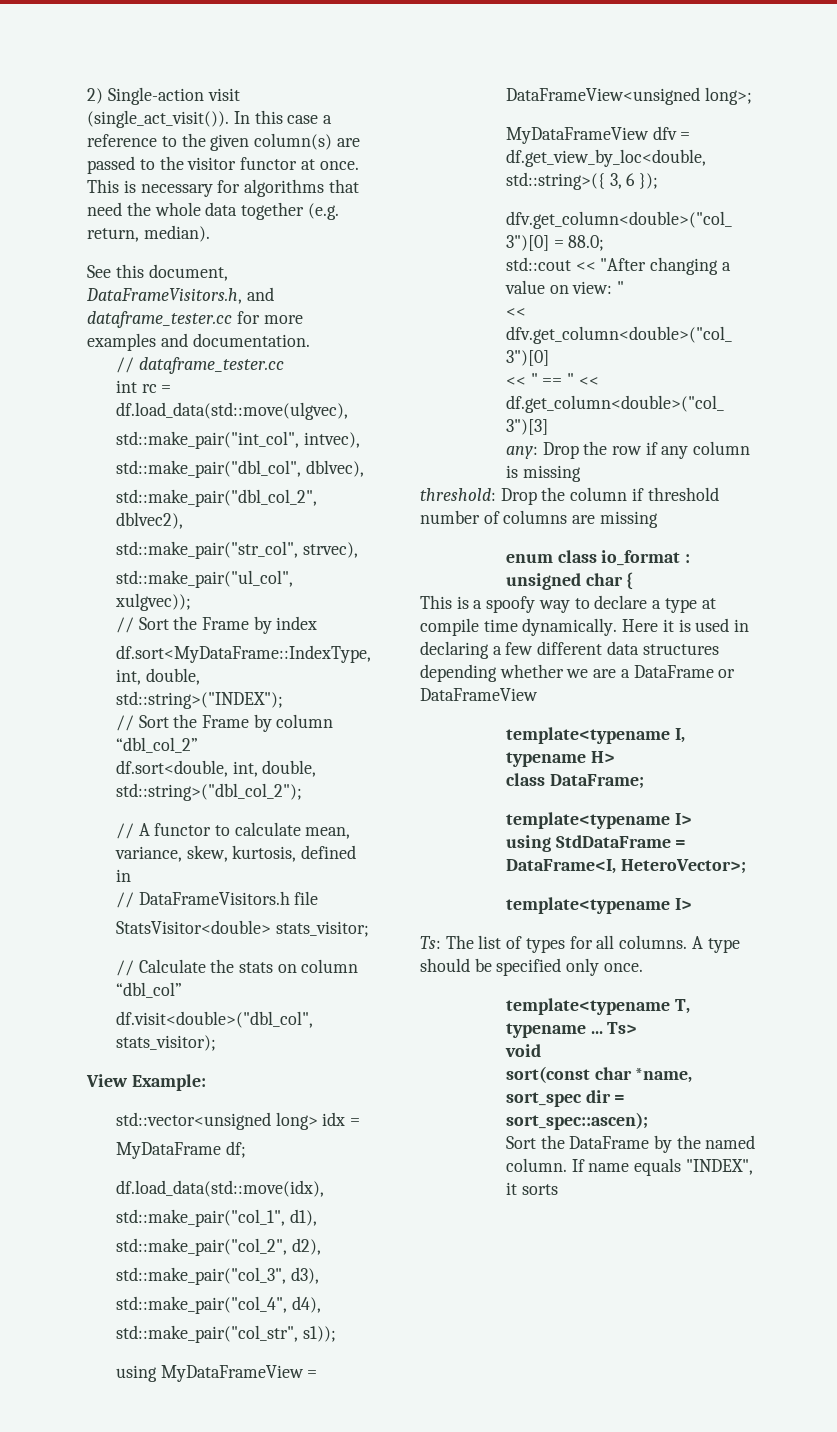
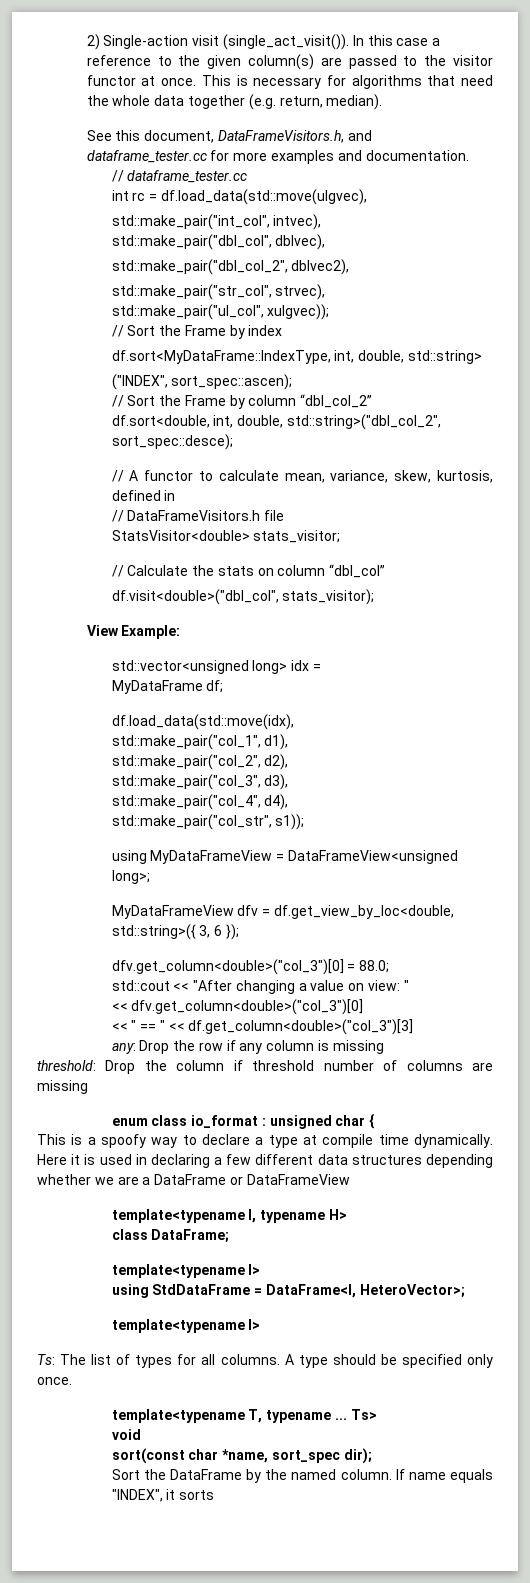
- df.sort<MyDataFrame::IndexType, int, double, std::string>("INDEX");
+ df.sort<MyDataFrame::IndexType, int, double, std::string>
+ ("INDEX", sort_spec::ascen);
- df.sort<double, int, double, std::string>("dbl_col_2");
+ df.sort<double, int, double, std::string>("dbl_col_2", sort_spec::desce);
- sort(const char *name, sort_spec dir = sort_spec::ascen);
+ sort(const char *name, sort_spec dir);

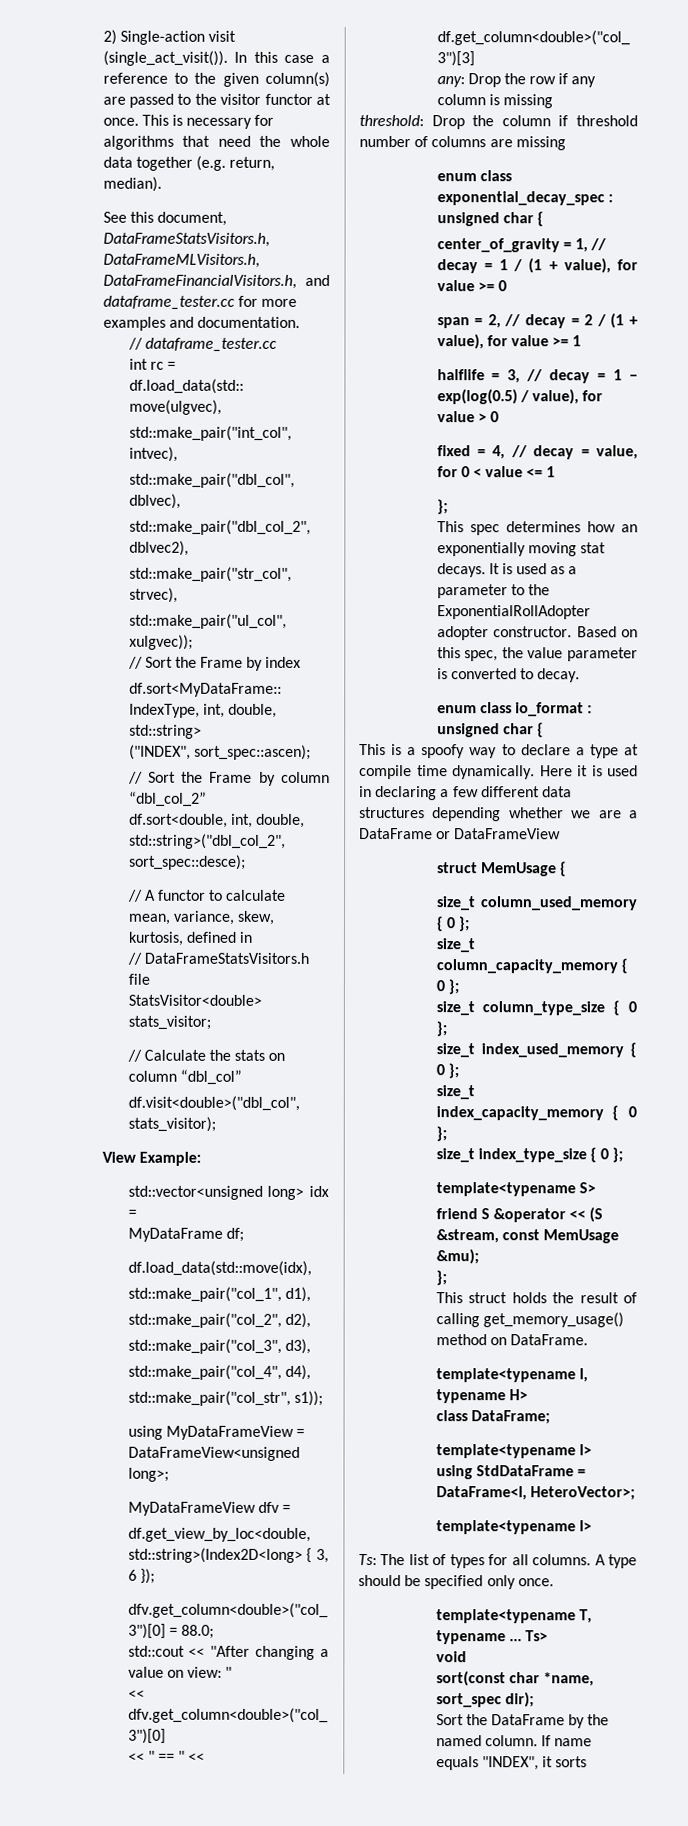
- See this document, DataFrameVisitors.h, and dataframe_tester.cc for more examples and documentation.
+ See this document, DataFrameStatsVisitors.h, DataFrameMLVisitors.h, DataFrameFinancialVisitors.h, and dataframe_tester.cc for more examples and documentation.
- // DataFrameVisitors.h file
+ // DataFrameStatsVisitors.h file
- MyDataFrameView dfv = df.get_view_by_loc<double, std::string>({ 3, 6 });
+ MyDataFrameView dfv =
+ df.get_view_by_loc<double, std::string>(Index2D<long> { 3, 6 });
+ enum class exponential_decay_spec : unsigned char {
+ center_of_gravity = 1, // decay = 1 / (1 + value), for value >= 0
+ span = 2, // decay = 2 / (1 + value), for value >= 1
+ halflife = 3, // decay = 1 − exp(log(0.5) / value), for value > 0
+ fixed = 4, // decay = value, for 0 < value <= 1
+ };
+ This spec determines how an exponentially moving stat decays. It is used as a parameter to the ExponentialRollAdopter adopter constructor. Based on this spec, the value parameter is converted to decay.
+ struct MemUsage {
+ size_t column_used_memory { 0 };
+ size_t column_capacity_memory { 0 };
+ size_t column_type_size { 0 };
+ size_t index_used_memory { 0 };
+ size_t index_capacity_memory { 0 };
+ size_t index_type_size { 0 };
+ template<typename S>
+ friend S &operator << (S &stream, const MemUsage &mu);
+ };
+ This struct holds the result of calling get_memory_usage() method on DataFrame.

